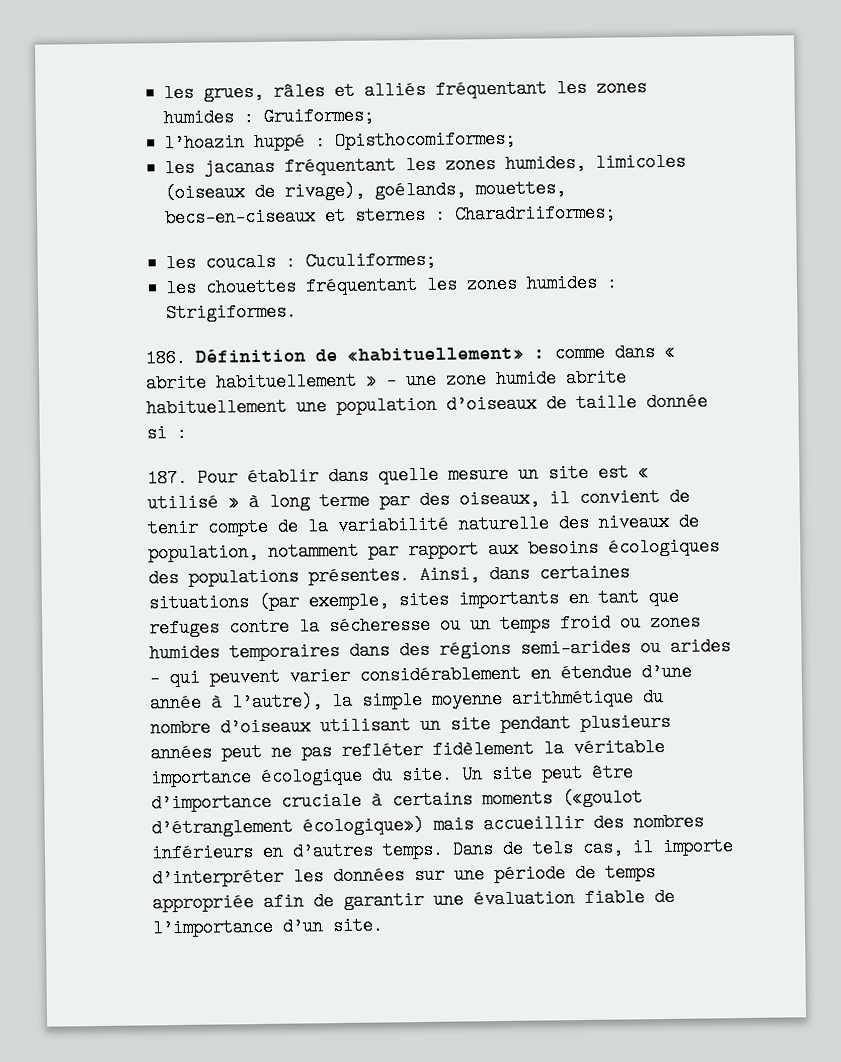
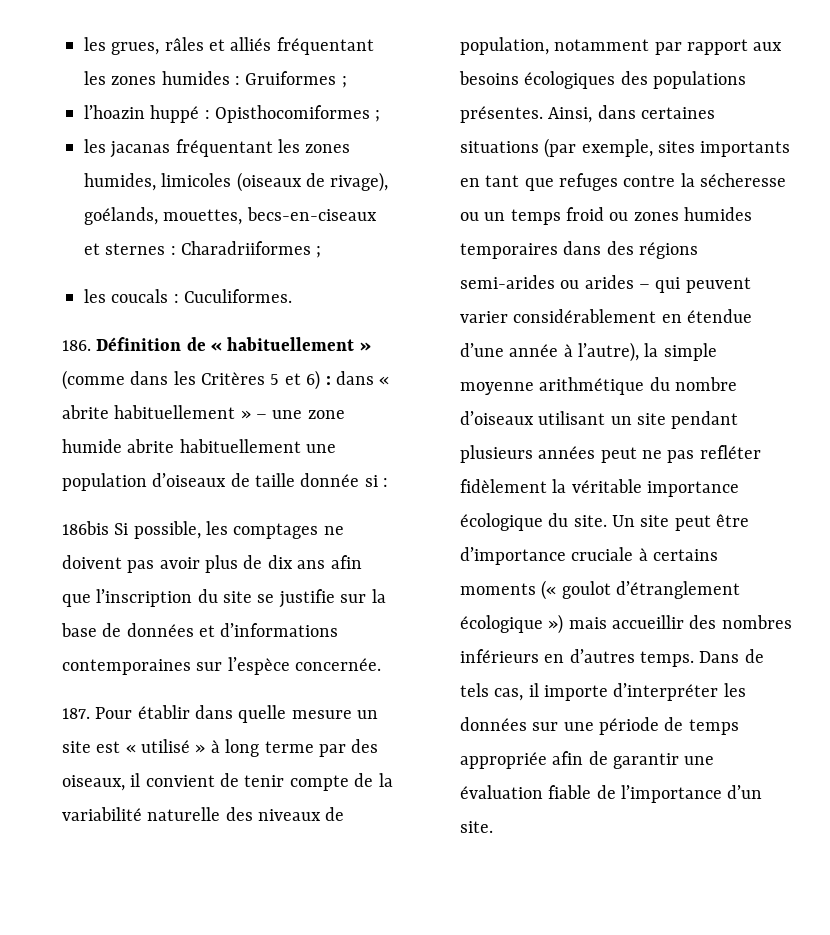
- les grues, râles et alliés fréquentant les zones humides : Gruiformes;
+ les grues, râles et alliés fréquentant les zones humides : Gruiformes ;
- l’hoazin huppé : Opisthocomiformes;
+ l’hoazin huppé : Opisthocomiformes ;
- les jacanas fréquentant les zones humides, limicoles (oiseaux de rivage), goélands, mouettes, becs-en-ciseaux et sternes : Charadriiformes;
+ les jacanas fréquentant les zones humides, limicoles (oiseaux de rivage), goélands, mouettes, becs-en-ciseaux et sternes : Charadriiformes ;
- les coucals : Cuculiformes;
- les chouettes fréquentant les zones humides : Strigiformes.
- 186. Définition de «habituellement» : comme dans « abrite habituellement » – une zone humide abrite habituellement une population d’oiseaux de taille donnée si :
+ les coucals : Cuculiformes.
+ 186. Définition de « habituellement » (comme dans les Critères 5 et 6) : dans « abrite habituellement » – une zone humide abrite habituellement une population d’oiseaux de taille donnée si :
+ 186bis Si possible, les comptages ne doivent pas avoir plus de dix ans afin que l’inscription du site se justifie sur la base de données et d’informations contemporaines sur l’espèce concernée.
- Un site peut être d’importance cruciale à certains moments («goulot d’étranglement écologique») mais accueillir des nombres inférieurs en d’autres temps.
+ Un site peut être d’importance cruciale à certains moments (« goulot d’étranglement écologique ») mais accueillir des nombres inférieurs en d’autres temps.

